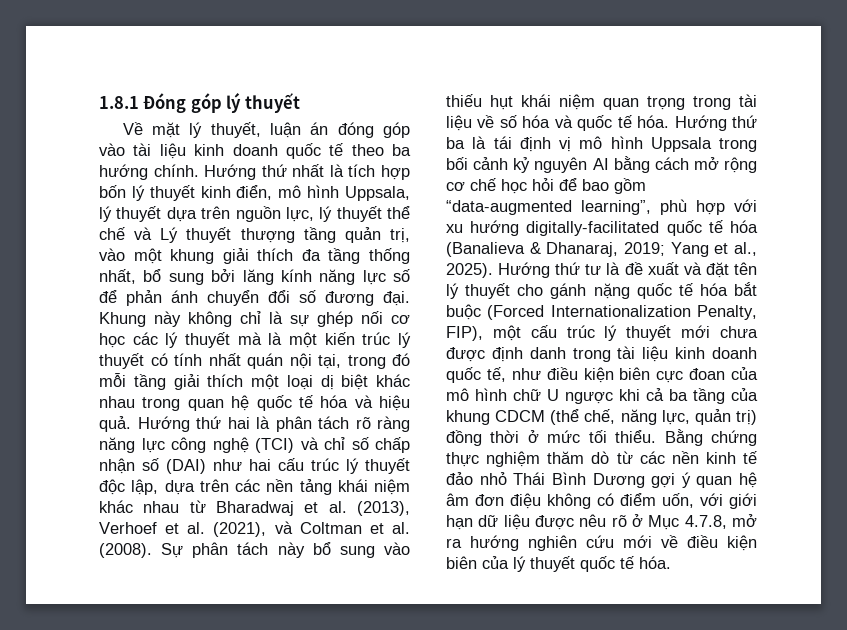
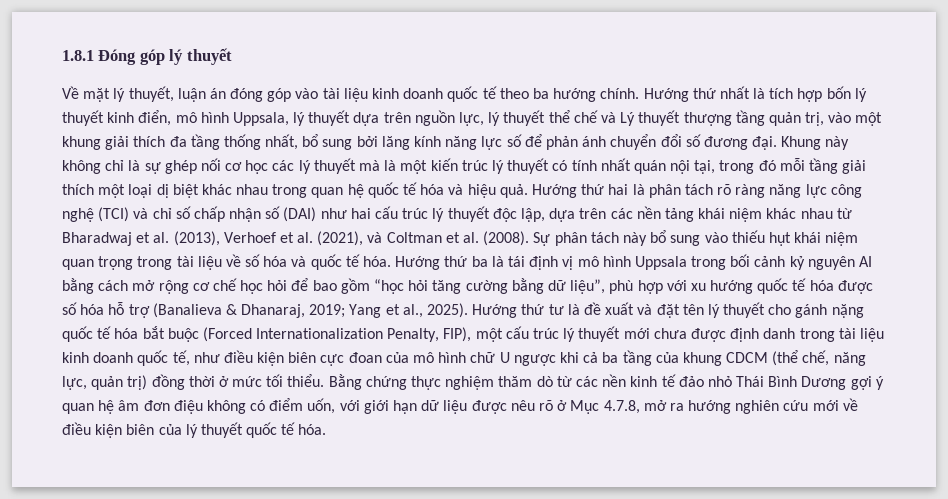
- Hướng thứ ba là tái định vị mô hình Uppsala trong bối cảnh kỷ nguyên AI bằng cách mở rộng cơ chế học hỏi để bao gồm “data-augmented learning”, phù hợp với xu hướng digitally-facilitated quốc tế hóa (Banalieva & Dhanaraj, 2019; Yang et al., 2025).
+ Hướng thứ ba là tái định vị mô hình Uppsala trong bối cảnh kỷ nguyên AI bằng cách mở rộng cơ chế học hỏi để bao gồm “học hỏi tăng cường bằng dữ liệu”, phù hợp với xu hướng quốc tế hóa được số hóa hỗ trợ (Banalieva & Dhanaraj, 2019; Yang et al., 2025).

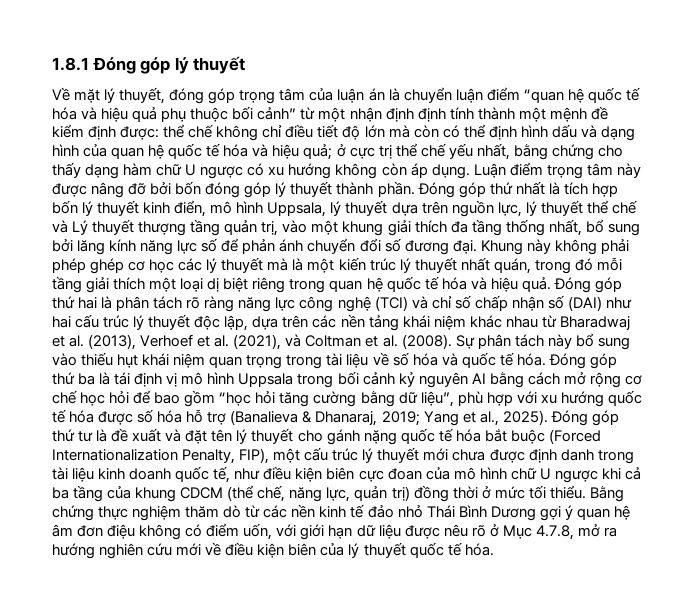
- Về mặt lý thuyết, luận án đóng góp vào tài liệu kinh doanh quốc tế theo ba hướng chính. Hướng thứ nhất là tích hợp bốn lý thuyết kinh điển, mô hình Uppsala, lý thuyết dựa trên nguồn lực, lý thuyết thể chế và Lý thuyết thượng tầng quản trị, vào một khung giải thích đa tầng thống nhất, bổ sung bởi lăng kính năng lực số để phản ánh chuyển đổi số đương đại.
+ Về mặt lý thuyết, đóng góp trọng tâm của luận án là chuyển luận điểm “quan hệ quốc tế hóa và hiệu quả phụ thuộc bối cảnh” từ một nhận định định tính thành một mệnh đề kiểm định được: thể chế không chỉ điều tiết độ lớn mà còn có thể định hình dấu và dạng hình của quan hệ quốc tế hóa và hiệu quả; ở cực trị thể chế yếu nhất, bằng chứng cho thấy dạng hàm chữ U ngược có xu hướng không còn áp dụng. Luận điểm trọng tâm này được nâng đỡ bởi bốn đóng góp lý thuyết thành phần. Đóng góp thứ nhất là tích hợp bốn lý thuyết kinh điển, mô hình Uppsala, lý thuyết dựa trên nguồn lực, lý thuyết thể chế và Lý thuyết thượng tầng quản trị, vào một khung giải thích đa tầng thống nhất, bổ sung bởi lăng kính năng lực số để phản ánh chuyển đổi số đương đại.
- Khung này không chỉ là sự ghép nối cơ học các lý thuyết mà là một kiến trúc lý thuyết có tính nhất quán nội tại, trong đó mỗi tầng giải thích một loại dị biệt khác nhau trong quan hệ quốc tế hóa và hiệu quả.
+ Khung này không phải phép ghép cơ học các lý thuyết mà là một kiến trúc lý thuyết nhất quán, trong đó mỗi tầng giải thích một loại dị biệt riêng trong quan hệ quốc tế hóa và hiệu quả.
- Hướng thứ hai là phân tách rõ ràng năng lực công nghệ (TCI) và chỉ số chấp nhận số (DAI) như hai cấu trúc lý thuyết độc lập, dựa trên các nền tảng khái niệm khác nhau từ Bharadwaj et al. (2013), Verhoef et al. (2021), và Coltman et al. (2008).
+ Đóng góp thứ hai là phân tách rõ ràng năng lực công nghệ (TCI) và chỉ số chấp nhận số (DAI) như hai cấu trúc lý thuyết độc lập, dựa trên các nền tảng khái niệm khác nhau từ Bharadwaj et al. (2013), Verhoef et al. (2021), và Coltman et al. (2008).
- Hướng thứ ba là tái định vị mô hình Uppsala trong bối cảnh kỷ nguyên AI bằng cách mở rộng cơ chế học hỏi để bao gồm “học hỏi tăng cường bằng dữ liệu”, phù hợp với xu hướng quốc tế hóa được số hóa hỗ trợ (Banalieva & Dhanaraj, 2019; Yang et al., 2025).
+ Đóng góp thứ ba là tái định vị mô hình Uppsala trong bối cảnh kỷ nguyên AI bằng cách mở rộng cơ chế học hỏi để bao gồm “học hỏi tăng cường bằng dữ liệu”, phù hợp với xu hướng quốc tế hóa được số hóa hỗ trợ (Banalieva & Dhanaraj, 2019; Yang et al., 2025).
- Hướng thứ tư là đề xuất và đặt tên lý thuyết cho gánh nặng quốc tế hóa bắt buộc (Forced Internationalization Penalty, FIP), một cấu trúc lý thuyết mới chưa được định danh trong tài liệu kinh doanh quốc tế, như điều kiện biên cực đoan của mô hình chữ U ngược khi cả ba tầng của khung CDCM (thể chế, năng lực, quản trị) đồng thời ở mức tối thiểu.
+ Đóng góp thứ tư là đề xuất và đặt tên lý thuyết cho gánh nặng quốc tế hóa bắt buộc (Forced Internationalization Penalty, FIP), một cấu trúc lý thuyết mới chưa được định danh trong tài liệu kinh doanh quốc tế, như điều kiện biên cực đoan của mô hình chữ U ngược khi cả ba tầng của khung CDCM (thể chế, năng lực, quản trị) đồng thời ở mức tối thiểu.

